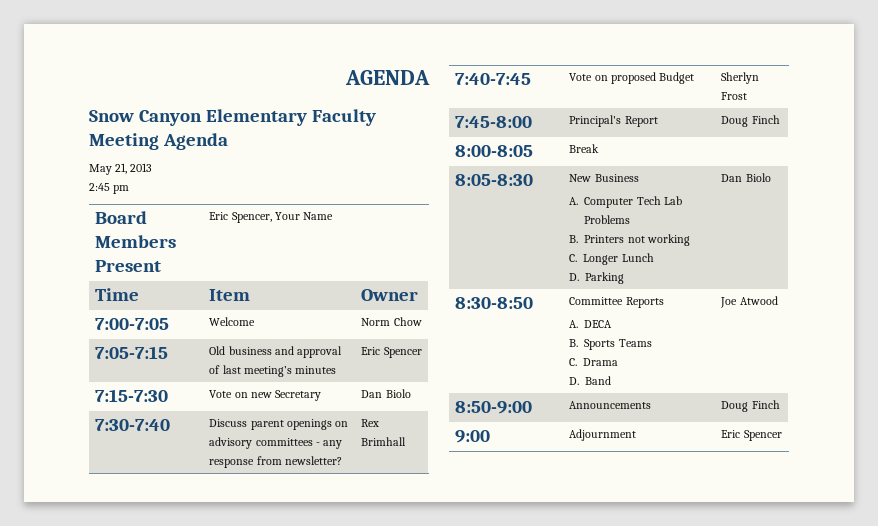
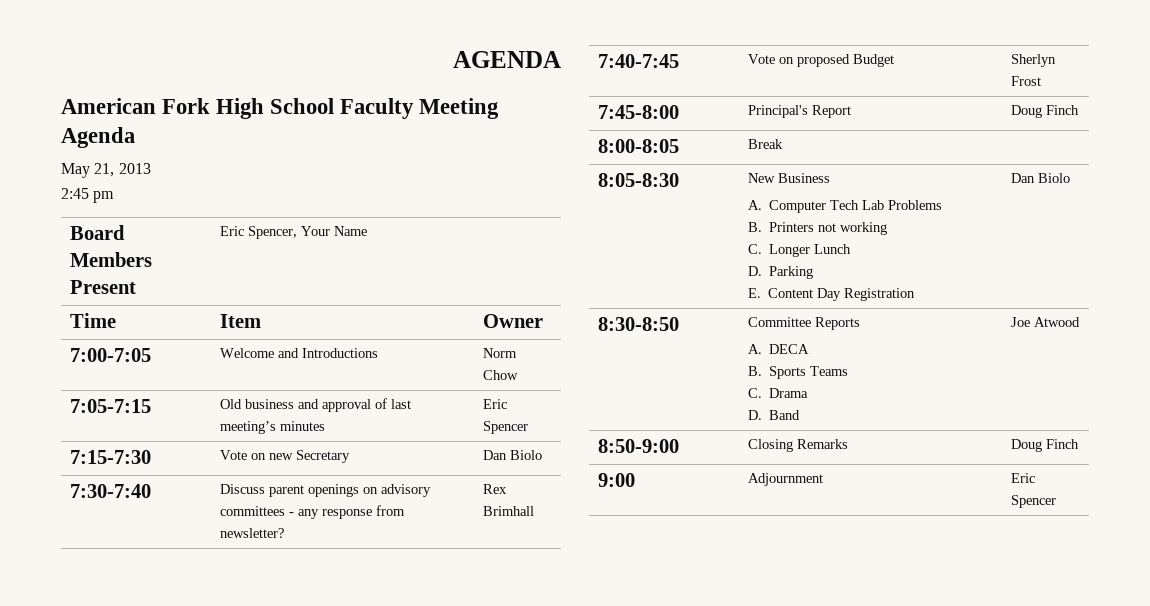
- Snow Canyon Elementary Faculty Meeting Agenda
+ American Fork High School Faculty Meeting Agenda
- 7:00-7:05 | Welcome | Norm Chow
+ 7:00-7:05 | Welcome and Introductions | Norm Chow
  8:05-8:30 | New Business
  A. Computer Tech Lab Problems
  B. Printers not working
  C. Longer Lunch
- D. Parking | Dan Biolo
+ D. Parking
+ E. Content Day Registration | Dan Biolo
- 8:50-9:00 | Announcements | Doug Finch
+ 8:50-9:00 | Closing Remarks | Doug Finch

